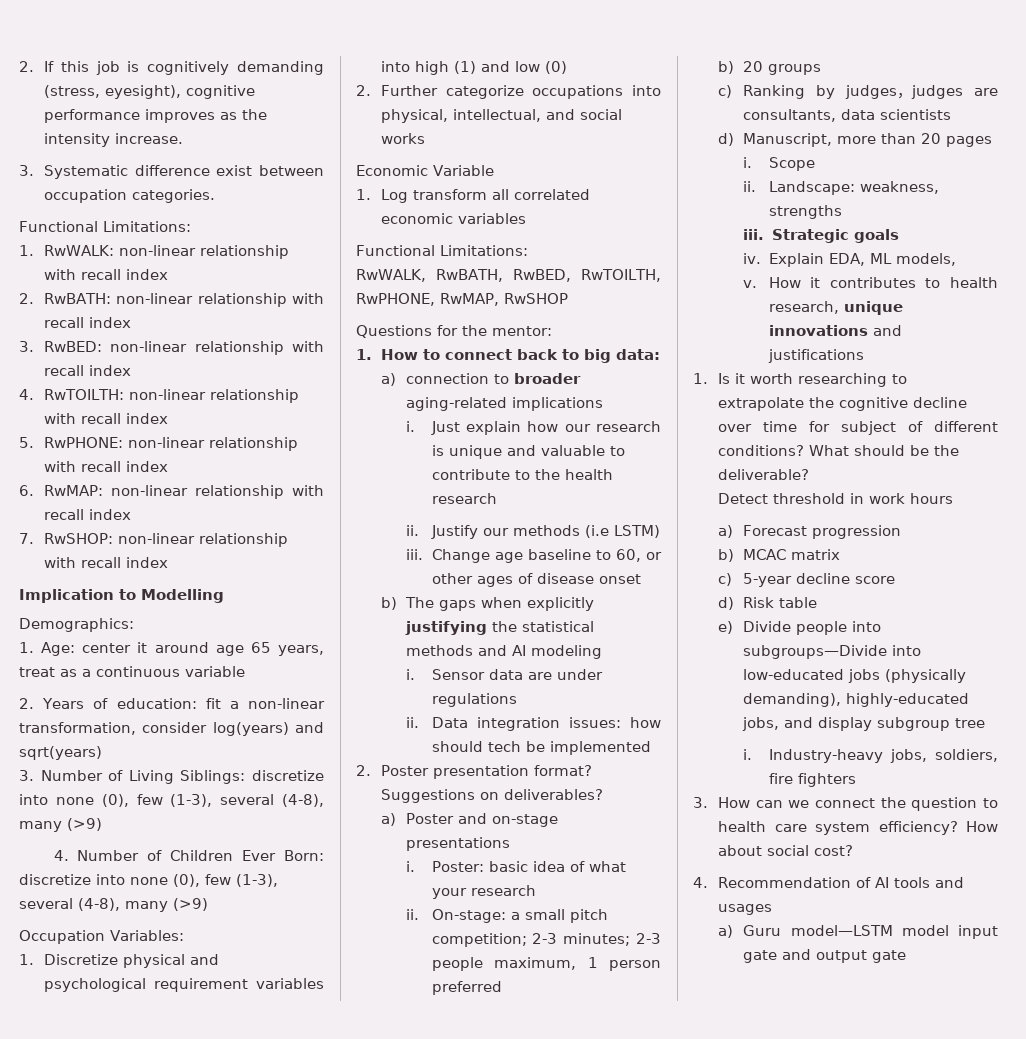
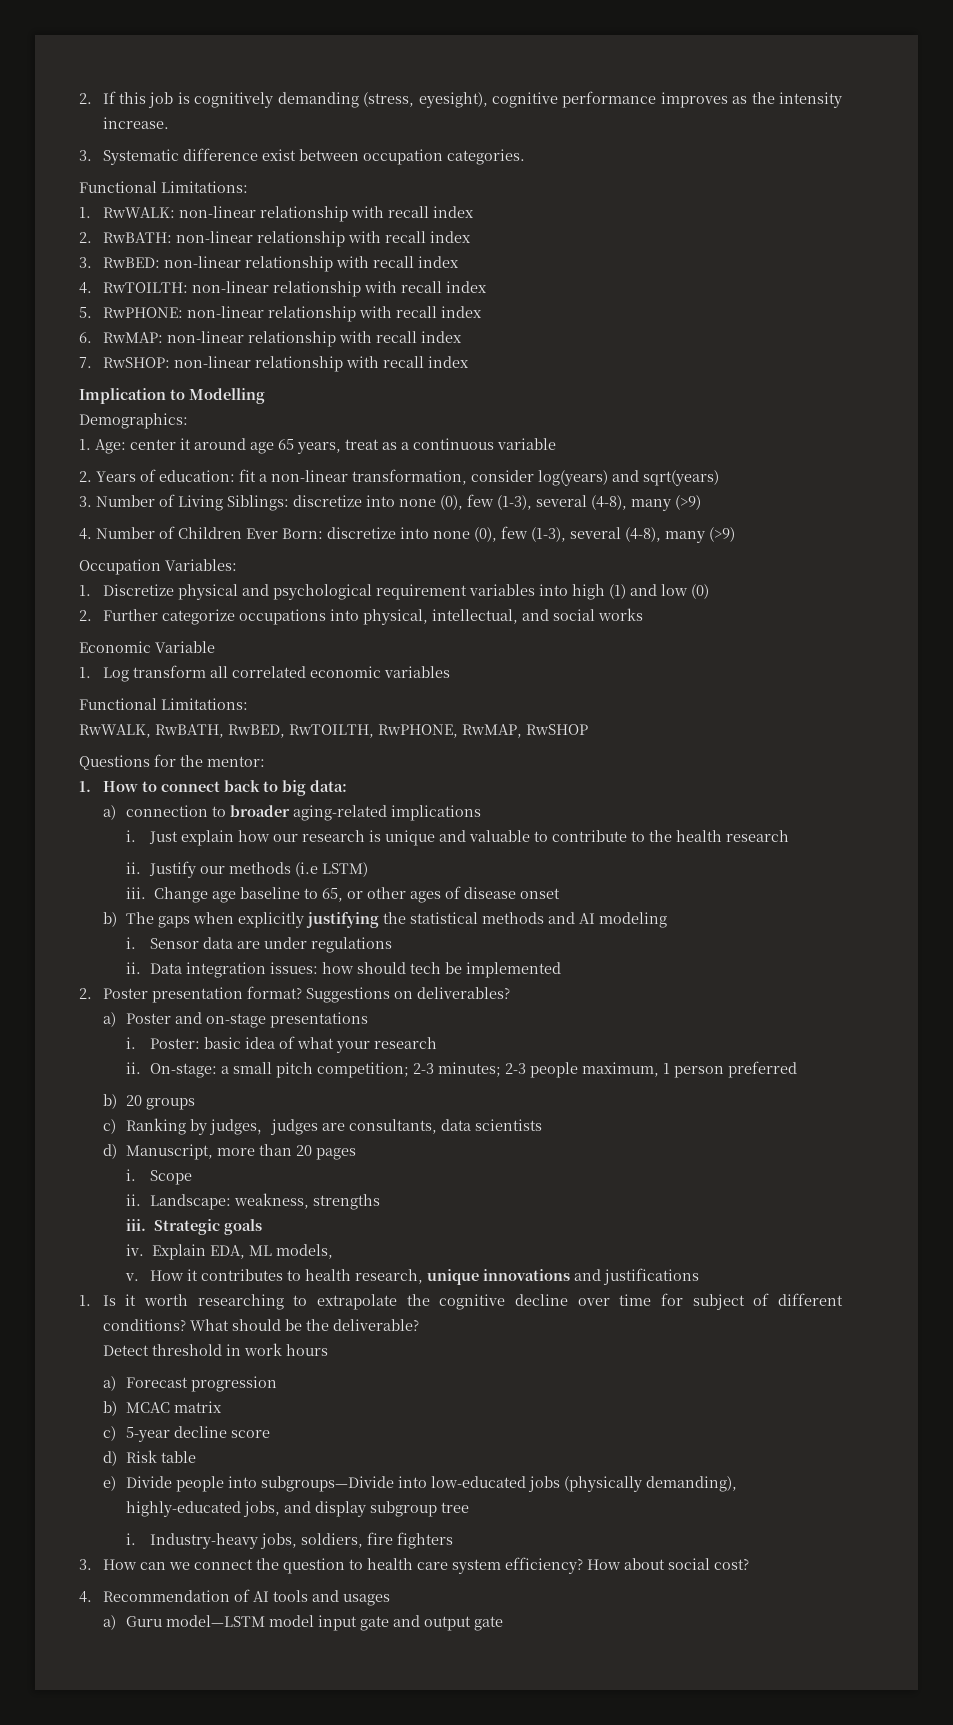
- Change age baseline to 60, or other ages of disease onset
+ Change age baseline to 65, or other ages of disease onset

